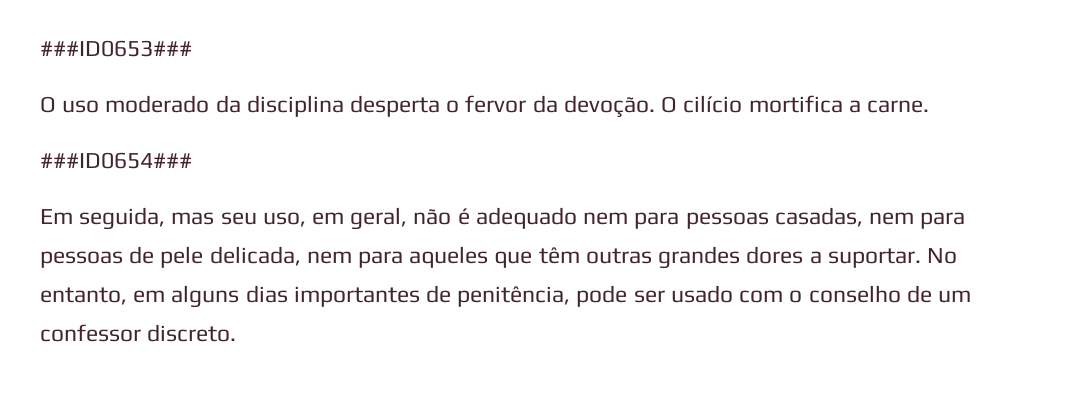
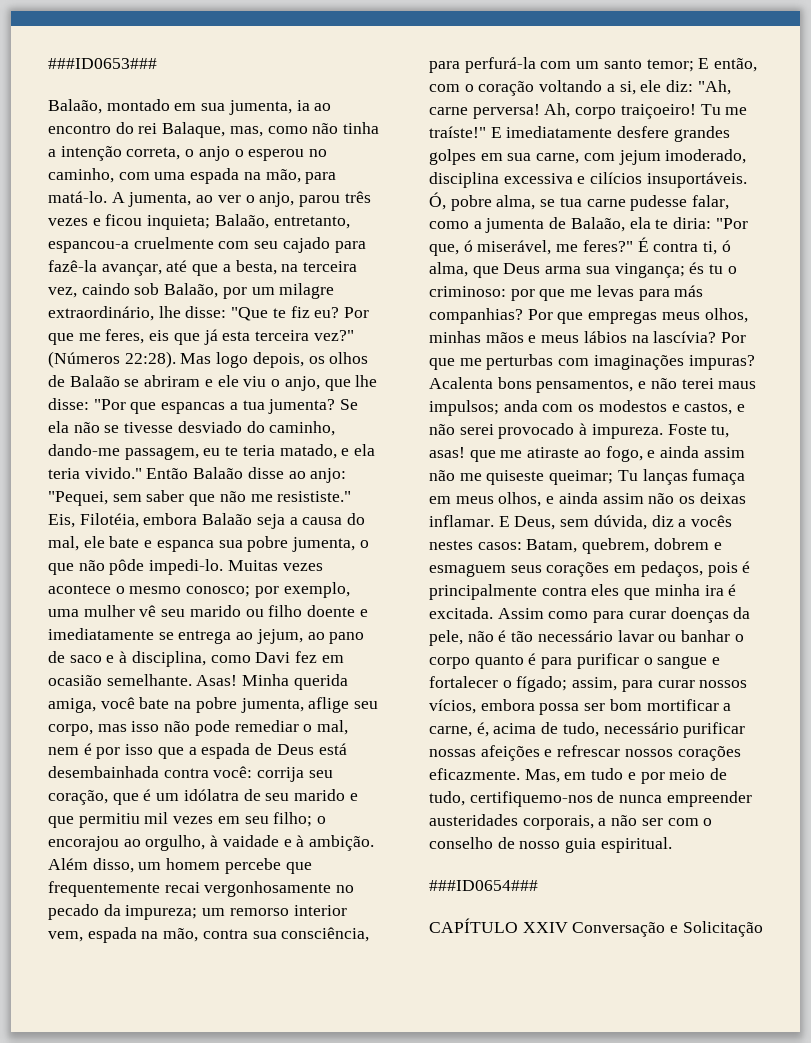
- O uso moderado da disciplina desperta o fervor da devoção. O cilício mortifica a carne.
+ Balaão, montado em sua jumenta, ia ao encontro do rei Balaque, mas, como não tinha a intenção correta, o anjo o esperou no caminho, com uma espada na mão, para matá-lo. A jumenta, ao ver o anjo, parou três vezes e ficou inquieta; Balaão, entretanto, espancou-a cruelmente com seu cajado para fazê-la avançar, até que a besta, na terceira vez, caindo sob Balaão, por um milagre extraordinário, lhe disse: "Que te fiz eu? Por que me feres, eis que já esta terceira vez?" (Números 22:28). Mas logo depois, os olhos de Balaão se abriram e ele viu o anjo, que lhe disse: "Por que espancas a tua jumenta? Se ela não se tivesse desviado do caminho, dando-me passagem, eu te teria matado, e ela teria vivido." Então Balaão disse ao anjo: "Pequei, sem saber que não me resististe." Eis, Filotéia, embora Balaão seja a causa do mal, ele bate e espanca sua pobre jumenta, o que não pôde impedi-lo. Muitas vezes acontece o mesmo conosco; por exemplo, uma mulher vê seu marido ou filho doente e imediatamente se entrega ao jejum, ao pano de saco e à disciplina, como Davi fez em ocasião semelhante. Asas! Minha querida amiga, você bate na pobre jumenta, aflige seu corpo, mas isso não pode remediar o mal, nem é por isso que a espada de Deus está desembainhada contra você: corrija seu coração, que é um idólatra de seu marido e que permitiu mil vezes em seu filho; o encorajou ao orgulho, à vaidade e à ambição. Além disso, um homem percebe que frequentemente recai vergonhosamente no pecado da impureza; um remorso interior vem, espada na mão, contra sua consciência, para perfurá-la com um santo temor; E então, com o coração voltando a si, ele diz: "Ah, carne perversa! Ah, corpo traiçoeiro! Tu me traíste!" E imediatamente desfere grandes golpes em sua carne, com jejum imoderado, disciplina excessiva e cilícios insuportáveis. Ó, pobre alma, se tua carne pudesse falar, como a jumenta de Balaão, ela te diria: "Por que, ó miserável, me feres?" É contra ti, ó alma, que Deus arma sua vingança; és tu o criminoso: por que me levas para más companhias? Por que empregas meus olhos, minhas mãos e meus lábios na lascívia? Por que me perturbas com imaginações impuras? Acalenta bons pensamentos, e não terei maus impulsos; anda com os modestos e castos, e não serei provocado à impureza. Foste tu, asas! que me atiraste ao fogo, e ainda assim não me quiseste queimar; Tu lanças fumaça em meus olhos, e ainda assim não os deixas inflamar. E Deus, sem dúvida, diz a vocês nestes casos: Batam, quebrem, dobrem e esmaguem seus corações em pedaços, pois é principalmente contra eles que minha ira é excitada. Assim como para curar doenças da pele, não é tão necessário lavar ou banhar o corpo quanto é para purificar o sangue e fortalecer o fígado; assim, para curar nossos vícios, embora possa ser bom mortificar a carne, é, acima de tudo, necessário purificar nossas afeições e refrescar nossos corações eficazmente. Mas, em tudo e por meio de tudo, certifiquemo-nos de nunca empreender austeridades corporais, a não ser com o conselho de nosso guia espiritual.
  ###ID0654###
- Em seguida, mas seu uso, em geral, não é adequado nem para pessoas casadas, nem para pessoas de pele delicada, nem para aqueles que têm outras grandes dores a suportar. No entanto, em alguns dias importantes de penitência, pode ser usado com o conselho de um confessor discreto.
+ CAPÍTULO XXIV Conversação e Solicitação

